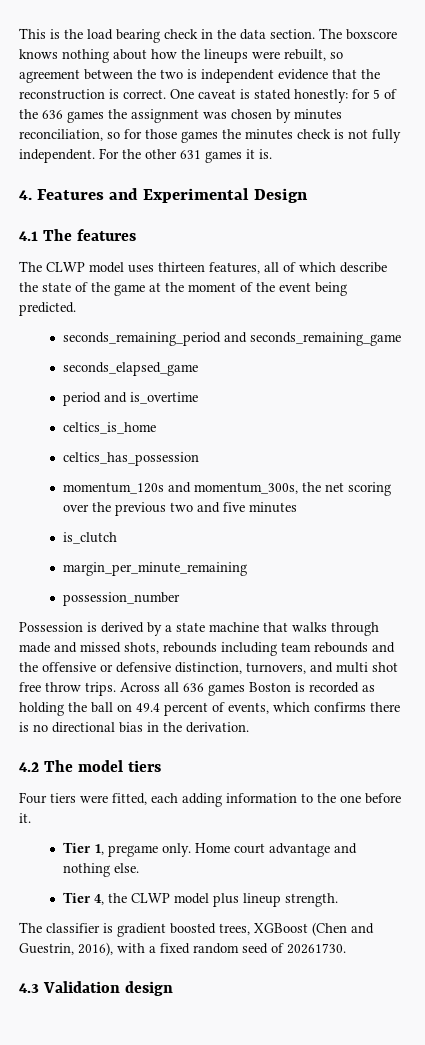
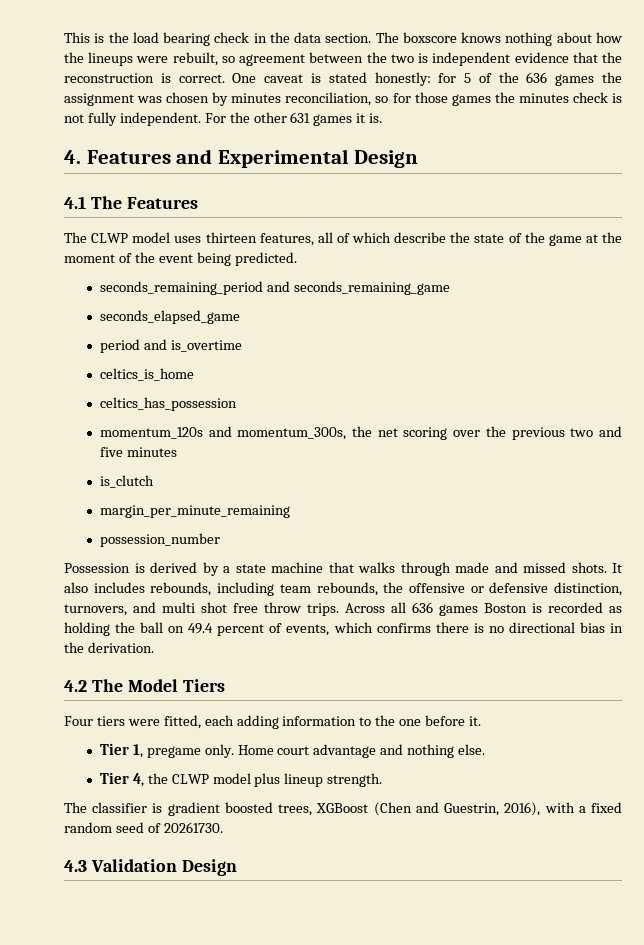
- 4.1 The features
+ 4.1 The Features
- Possession is derived by a state machine that walks through made and missed shots, rebounds including team rebounds and the offensive or defensive distinction, turnovers, and multi shot free throw trips.
+ Possession is derived by a state machine that walks through made and missed shots. It also includes rebounds, including team rebounds, the offensive or defensive distinction, turnovers, and multi shot free throw trips.
- 4.2 The model tiers
+ 4.2 The Model Tiers
- 4.3 Validation design
+ 4.3 Validation Design

